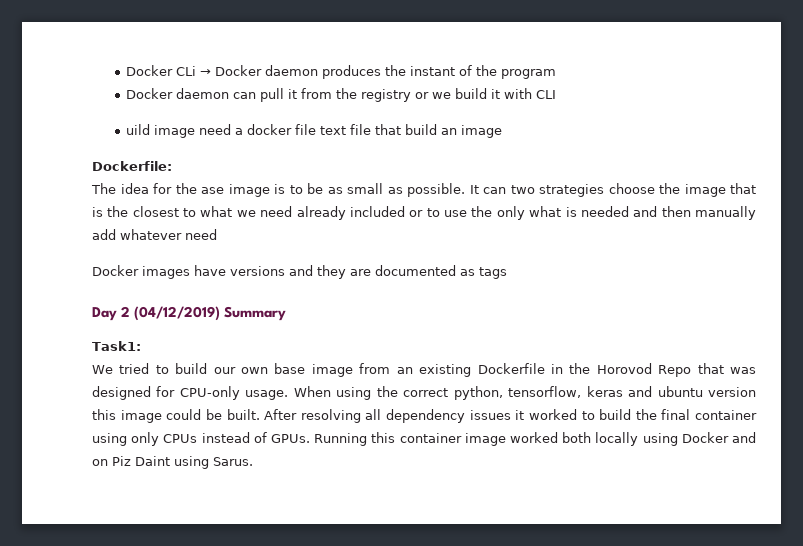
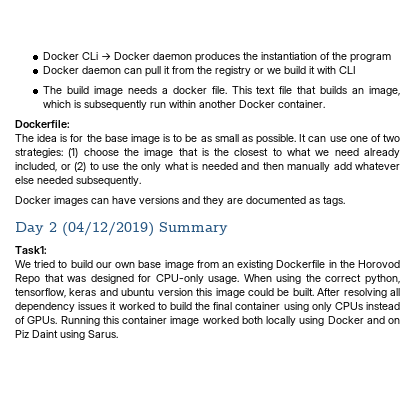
- Docker CLi → Docker daemon produces the instant of the program
+ Docker CLi → Docker daemon produces the instantiation of the program
- uild image need a docker file text file that build an image
+ The build image needs a docker file. This text file that builds an image, which is subsequently run within another Docker container.
- The idea for the ase image is to be as small as possible.
+ The idea is for the base image is to be as small as possible.
- It can two strategies choose the image that is the closest to what we need already included or to use the only what is needed and then manually add whatever need
+ It can use one of two strategies: (1) choose the image that is the closest to what we need already included, or (2) to use the only what is needed and then manually add whatever else needed subsequently.
- Docker images have versions and they are documented as tags
+ Docker images can have versions and they are documented as tags.

